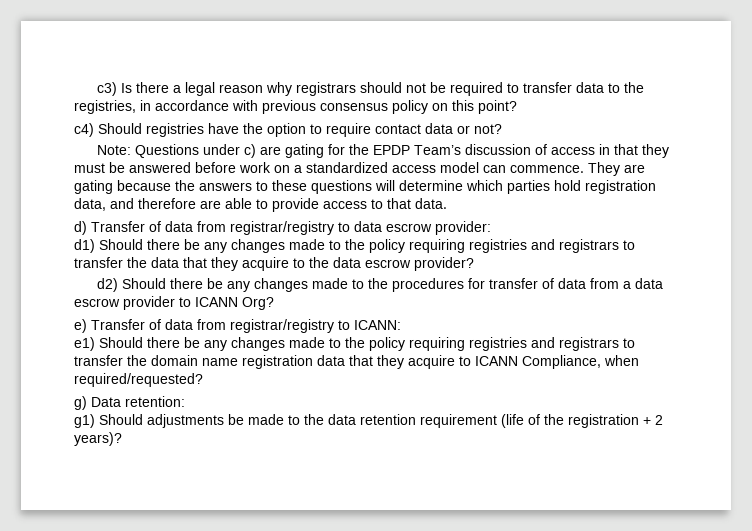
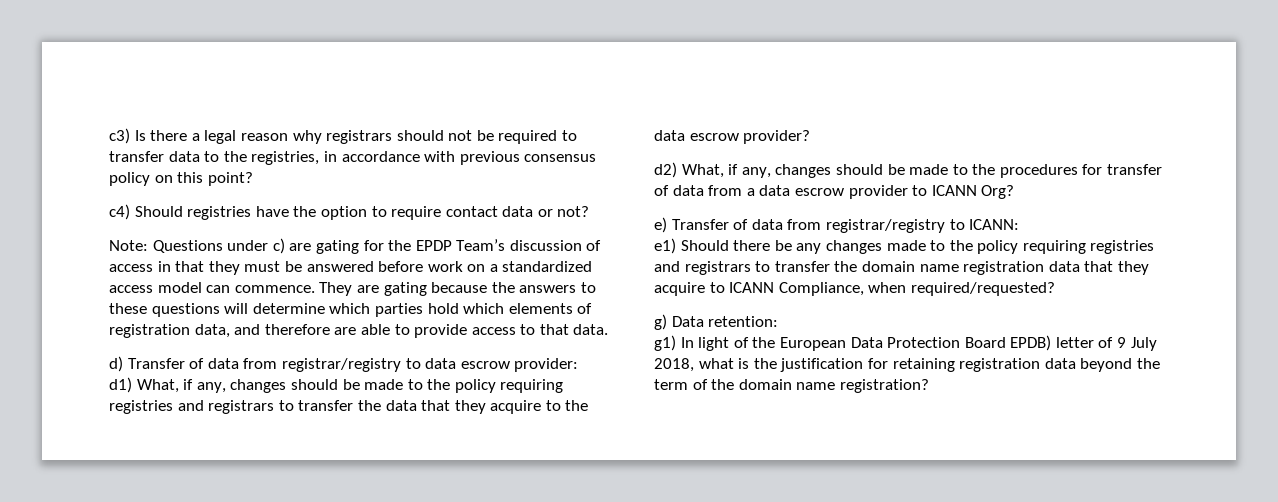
- They are gating because the answers to these questions will determine which parties hold registration data, and therefore are able to provide access to that data.
+ They are gating because the answers to these questions will determine which parties hold which elements of registration data, and therefore are able to provide access to that data.
- d1) Should there be any changes made to the policy requiring registries and registrars to transfer the data that they acquire to the data escrow provider?
+ d1) What, if any, changes should be made to the policy requiring registries and registrars to transfer the data that they acquire to the data escrow provider?
- d2) Should there be any changes made to the procedures for transfer of data from a data escrow provider to ICANN Org?
+ d2) What, if any, changes should be made to the procedures for transfer of data from a data escrow provider to ICANN Org?
- g1) Should adjustments be made to the data retention requirement (life of the registration + 2 years)?
+ g1) In light of the European Data Protection Board EPDB) letter of 9 July 2018, what is the justification for retaining registration data beyond the term of the domain name registration?

